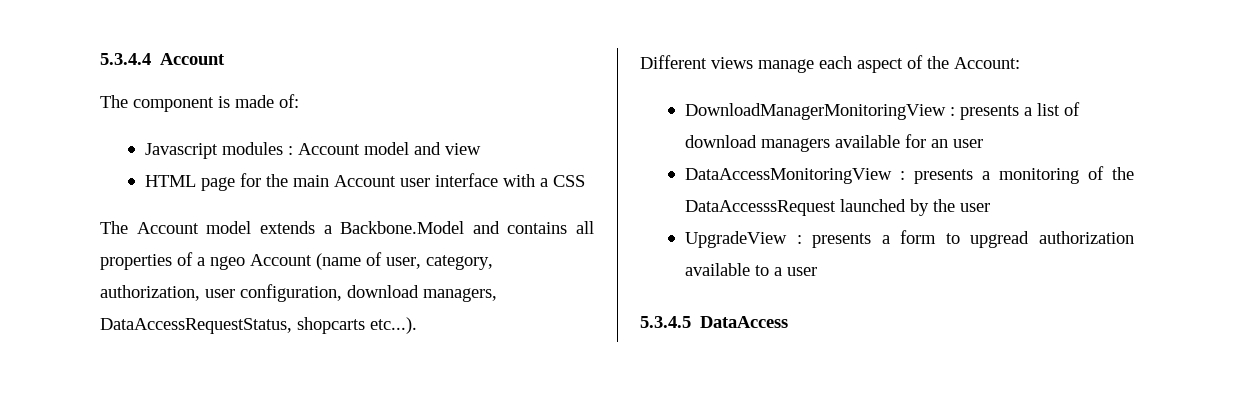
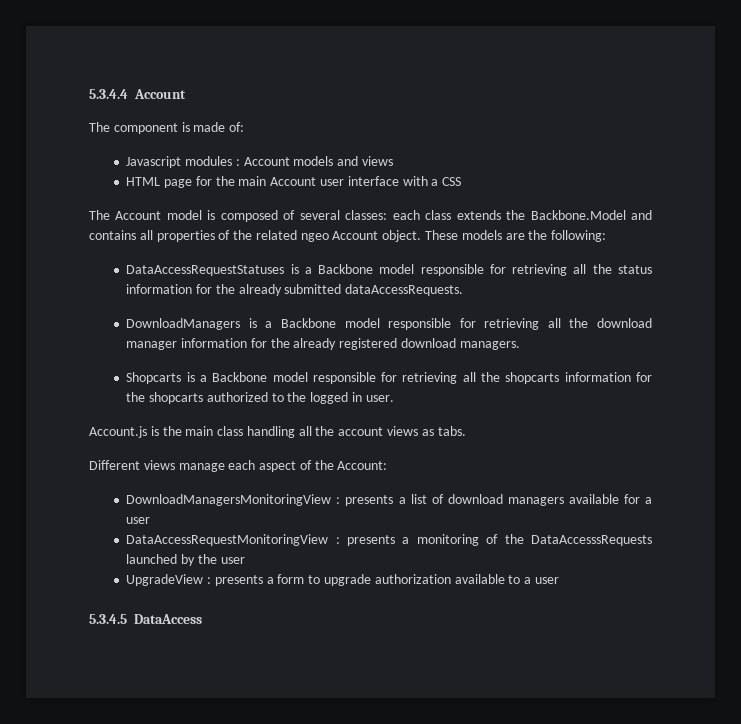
- Javascript modules : Account model and view
+ Javascript modules : Account models and views
- The Account model extends a Backbone.Model and contains all properties of a ngeo Account (name of user, category, authorization, user configuration, download managers, DataAccessRequestStatus, shopcarts etc...).
+ The Account model is composed of several classes: each class extends the Backbone.Model and contains all properties of the related ngeo Account object. These models are the following:
+ DataAccessRequestStatuses is a Backbone model responsible for retrieving all the status information for the already submitted dataAccessRequests.
+ DownloadManagers is a Backbone model responsible for retrieving all the download manager information for the already registered download managers.
+ Shopcarts is a Backbone model responsible for retrieving all the shopcarts information for the shopcarts authorized to the logged in user.
+ Account.js is the main class handling all the account views as tabs.
- DownloadManagerMonitoringView : presents a list of download managers available for an user
- DataAccessMonitoringView : presents a monitoring of the DataAccesssRequest launched by the user
+ DownloadManagersMonitoringView : presents a list of download managers available for a user
+ DataAccessRequestMonitoringView : presents a monitoring of the DataAccesssRequests launched by the user
- UpgradeView : presents a form to upgread authorization available to a user
+ UpgradeView : presents a form to upgrade authorization available to a user

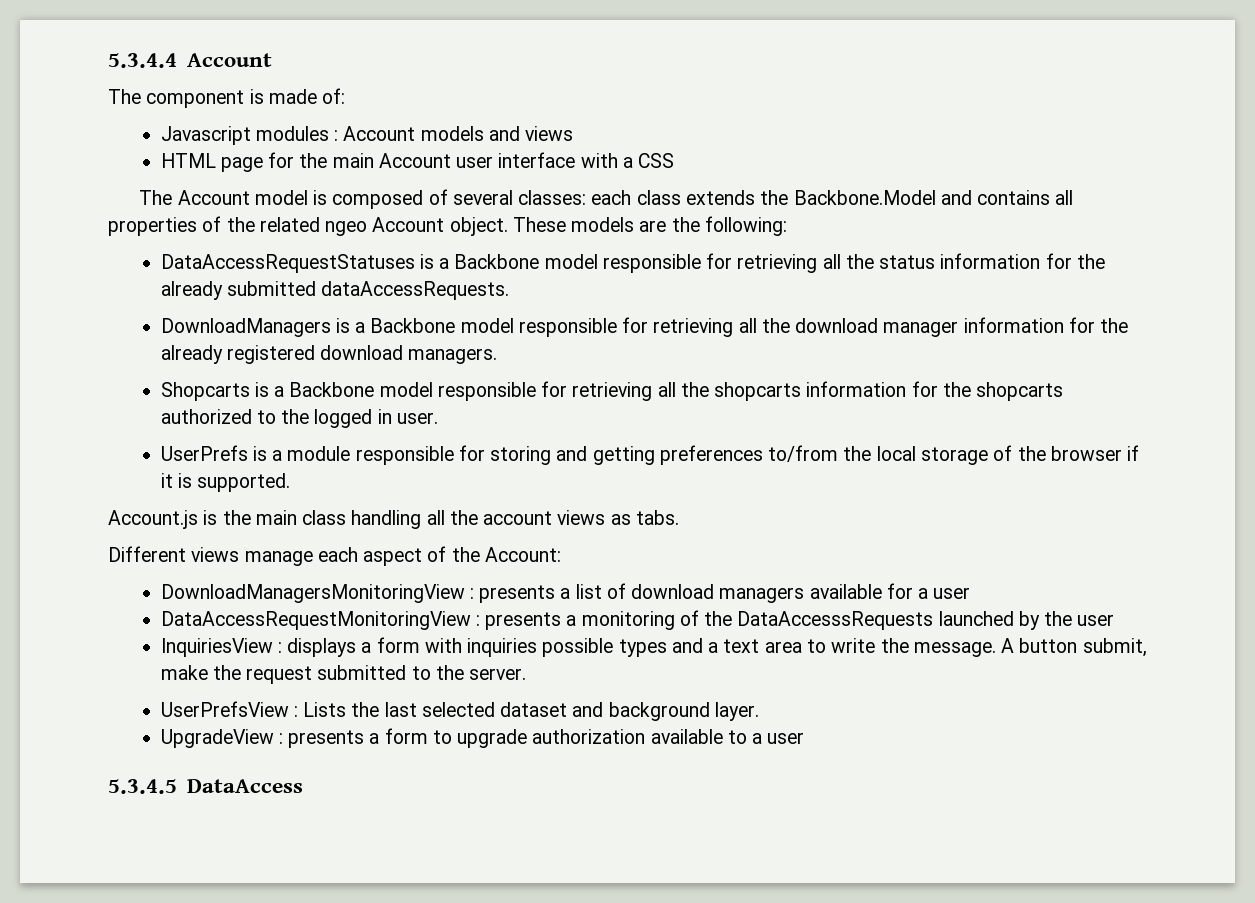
+ UserPrefs is a module responsible for storing and getting preferences to/from the local storage of the browser if it is supported.
+ InquiriesView : displays a form with inquiries possible types and a text area to write the message. A button submit, make the request submitted to the server.
+ UserPrefsView : Lists the last selected dataset and background layer.

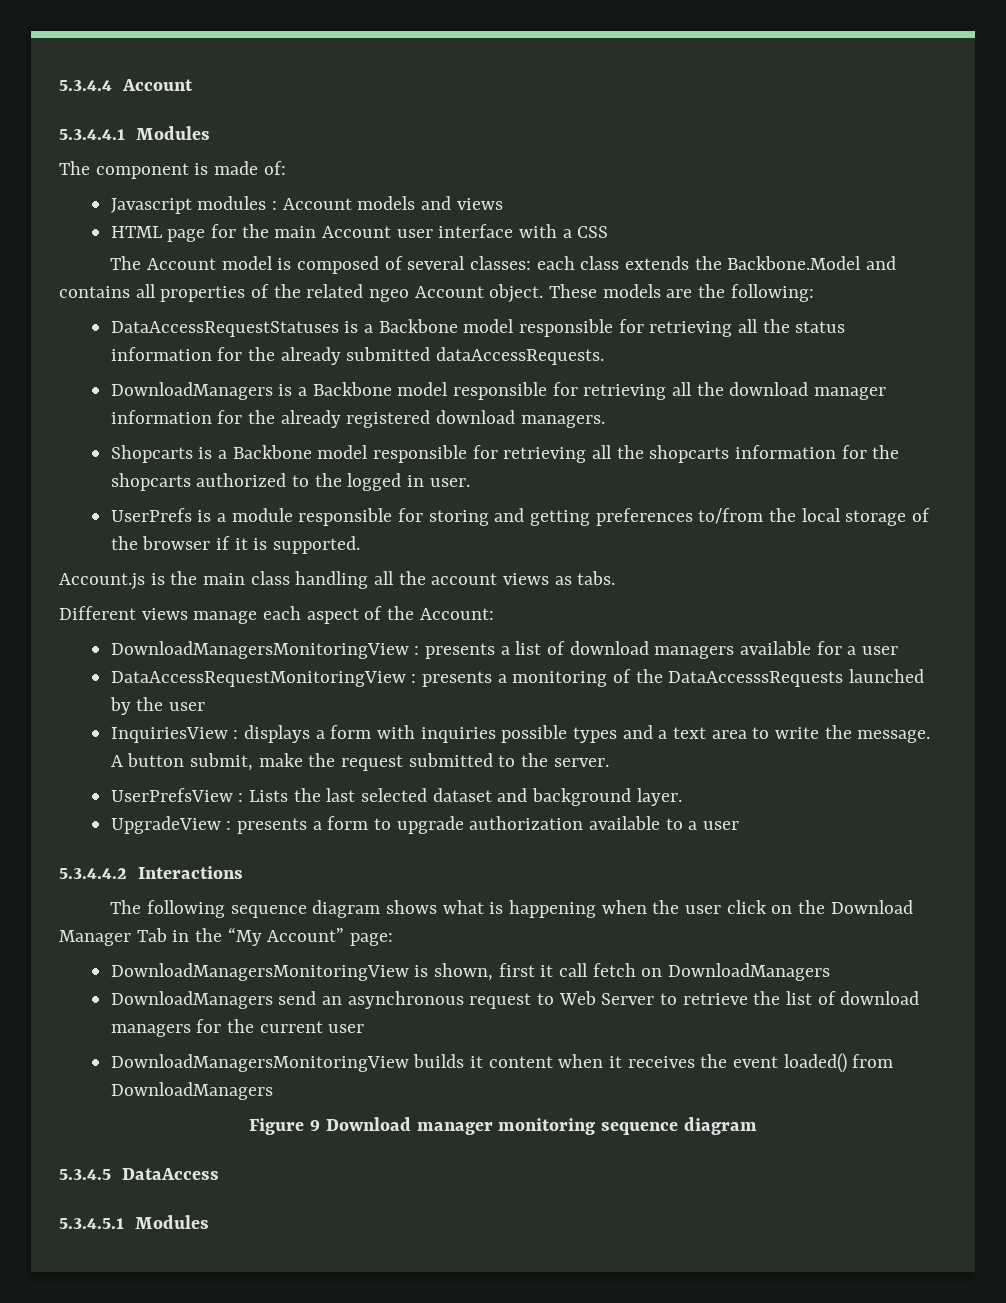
+ 5.3.4.4.1 Modules
+ 5.3.4.4.2 Interactions
+ The following sequence diagram shows what is happening when the user click on the Download Manager Tab in the “My Account” page:
+ DownloadManagersMonitoringView is shown, first it call fetch on DownloadManagers
+ DownloadManagers send an asynchronous request to Web Server to retrieve the list of download managers for the current user
+ DownloadManagersMonitoringView builds it content when it receives the event loaded() from DownloadManagers
+ Figure 9 Download manager monitoring sequence diagram
+ 5.3.4.5.1 Modules

